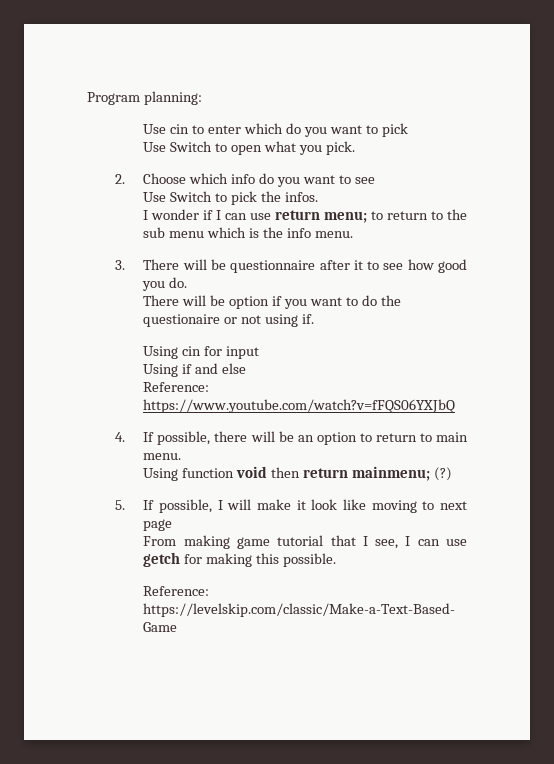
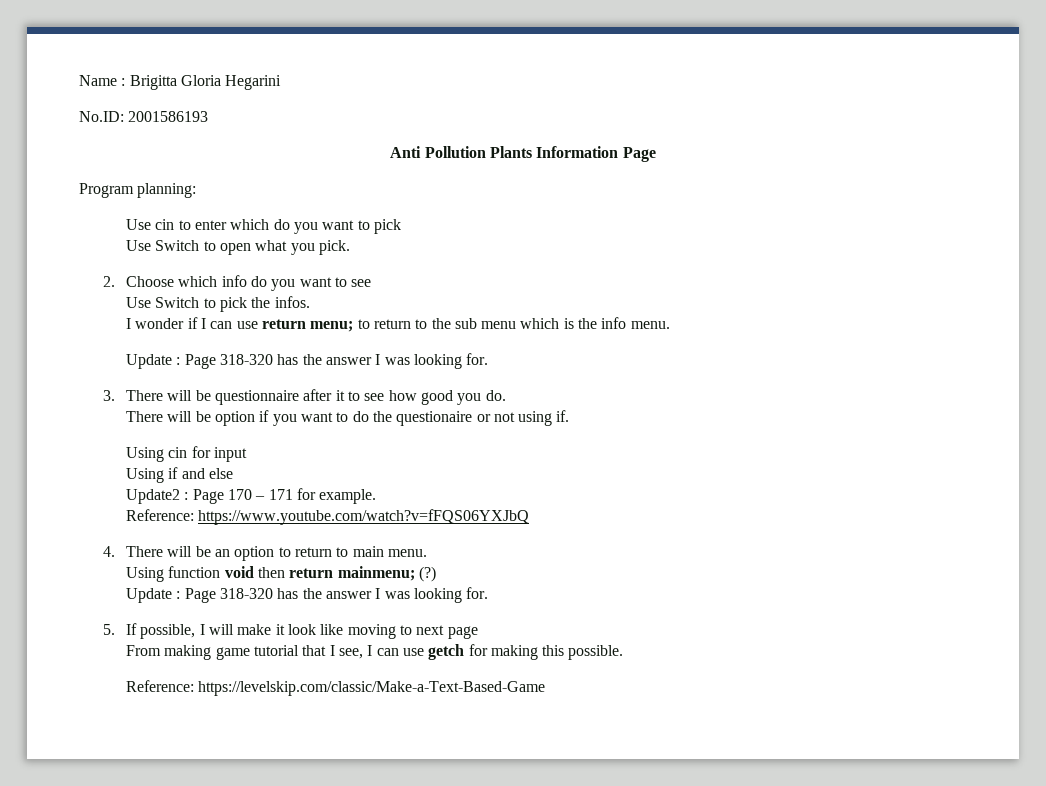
+ Name : Brigitta Gloria Hegarini
+ No.ID: 2001586193
+ Anti Pollution Plants Information Page
  I wonder if I can use return menu; to return to the sub menu which is the info menu.
+ Update : Page 318-320 has the answer I was looking for.
+ Update2 : Page 170 – 171 for example.
- 4. If possible, there will be an option to return to main menu.
+ 4. There will be an option to return to main menu.
  Using function void then return mainmenu; (?)
+ Update : Page 318-320 has the answer I was looking for.

